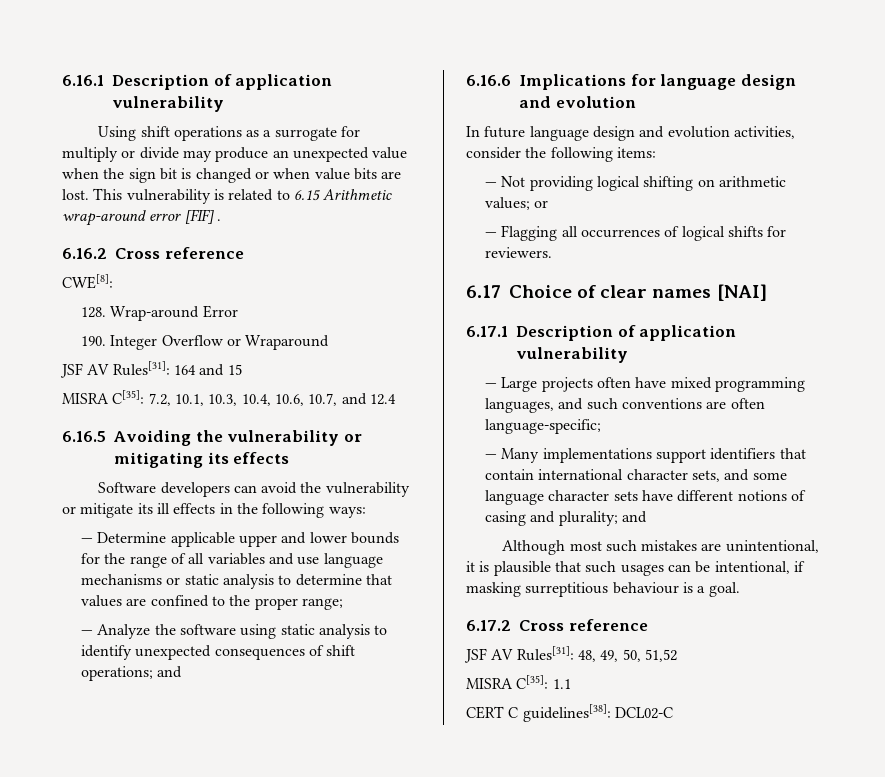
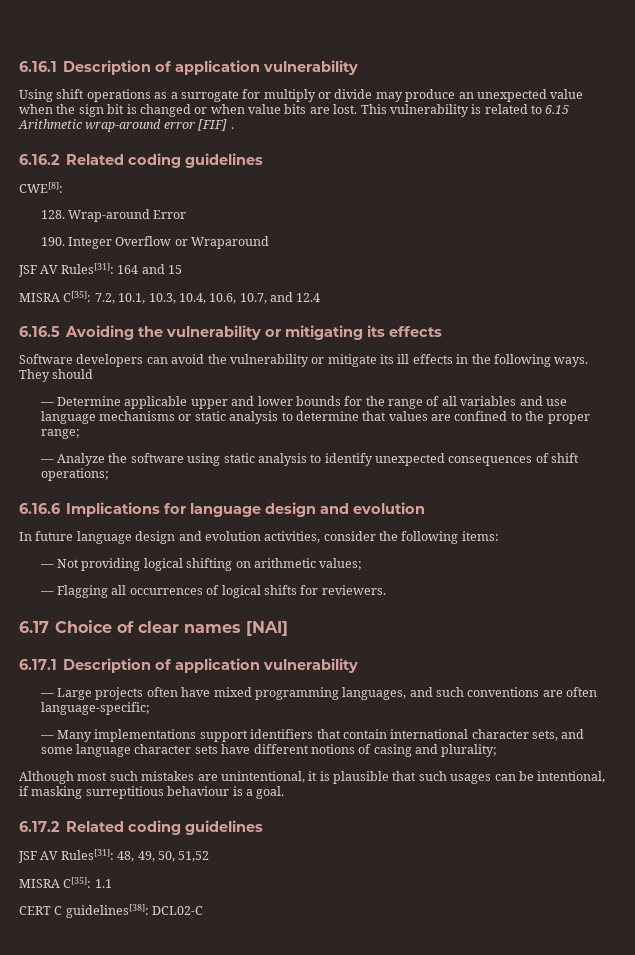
- 6.16.2 Cross reference
+ 6.16.2 Related coding guidelines
- Software developers can avoid the vulnerability or mitigate its ill effects in the following ways:
+ Software developers can avoid the vulnerability or mitigate its ill effects in the following ways. They should
- — Analyze the software using static analysis to identify unexpected consequences of shift operations; and
+ — Analyze the software using static analysis to identify unexpected consequences of shift operations;
- — Not providing logical shifting on arithmetic values; or
+ — Not providing logical shifting on arithmetic values;
- — Many implementations support identifiers that contain international character sets, and some language character sets have different notions of casing and plurality; and
+ — Many implementations support identifiers that contain international character sets, and some language character sets have different notions of casing and plurality;
- 6.17.2 Cross reference
+ 6.17.2 Related coding guidelines

